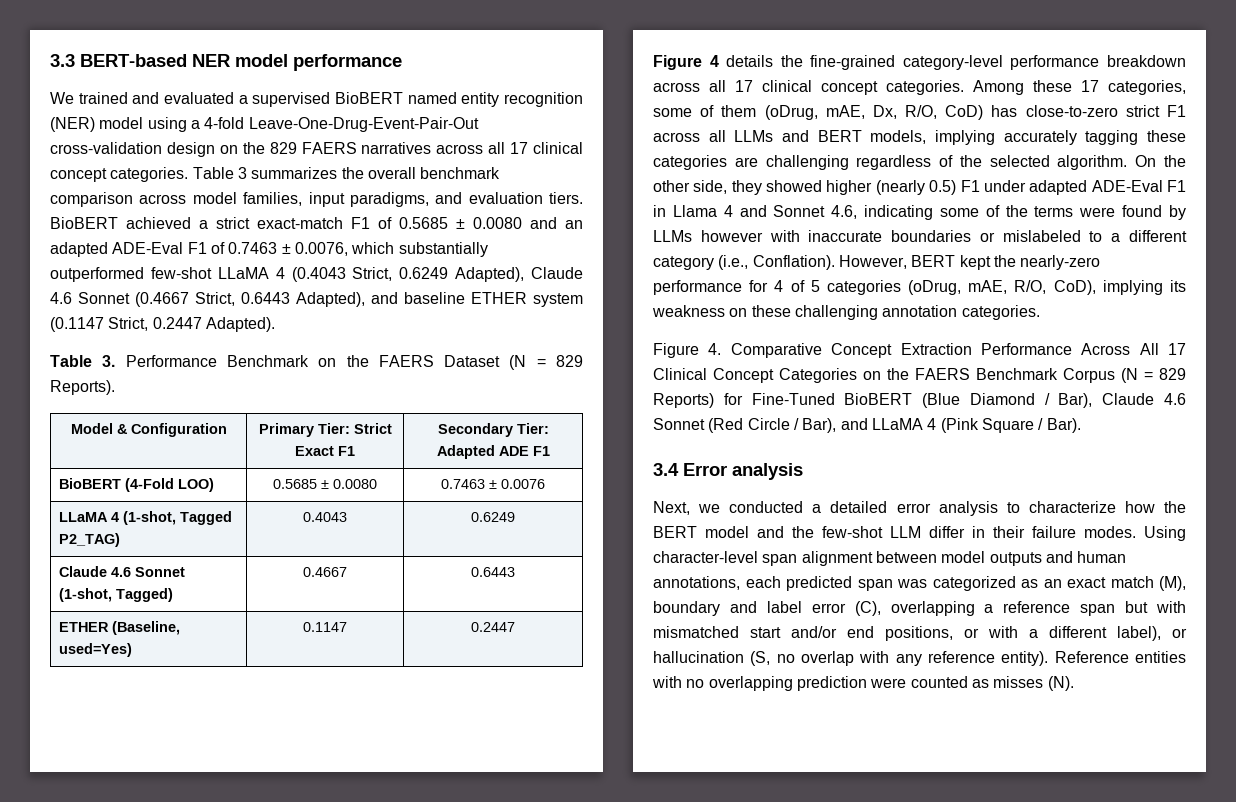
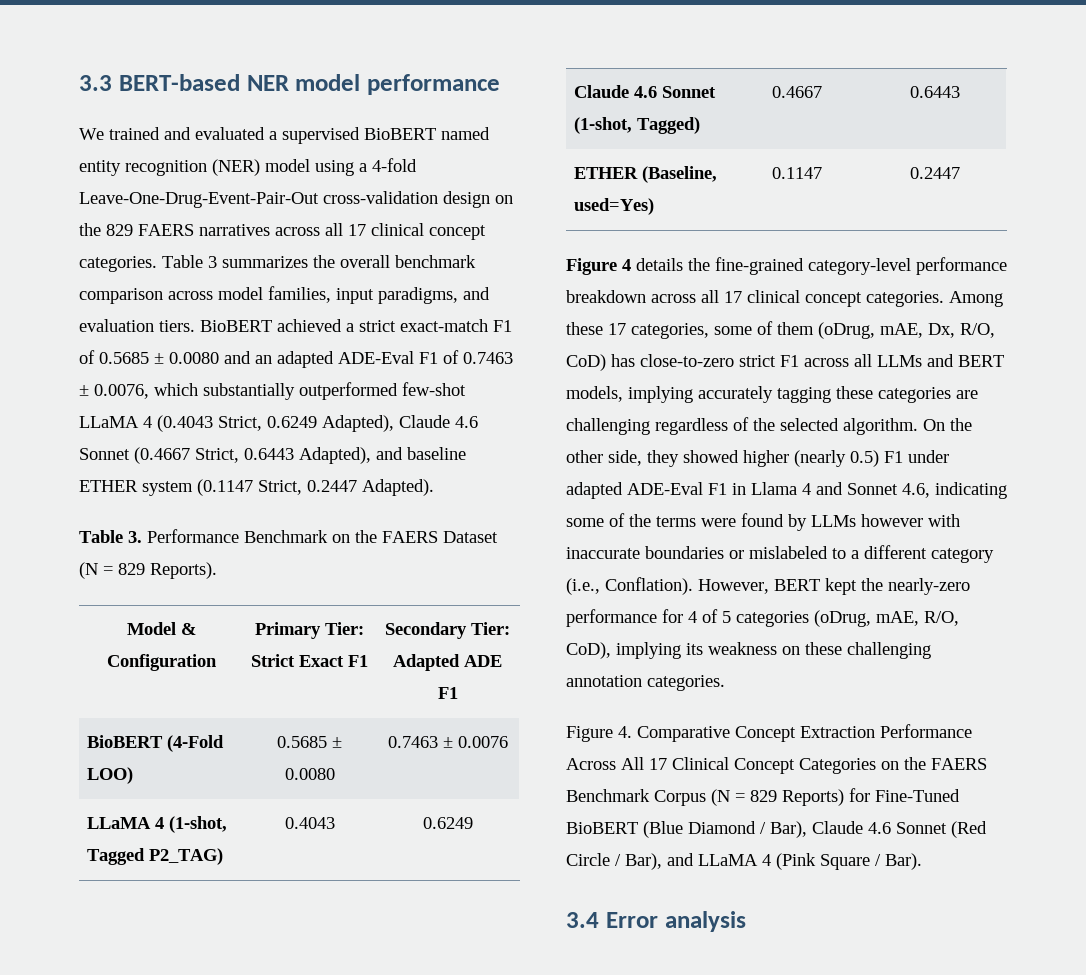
- Next, we conducted a detailed error analysis to characterize how the BERT model and the few-shot LLM differ in their failure modes. Using character-level span alignment between model outputs and human annotations, each predicted span was categorized as an exact match (M), boundary and label error (C), overlapping a reference span but with mismatched start and/or end positions, or with a different label), or hallucination (S, no overlap with any reference entity). Reference entities with no overlapping prediction were counted as misses (N).

